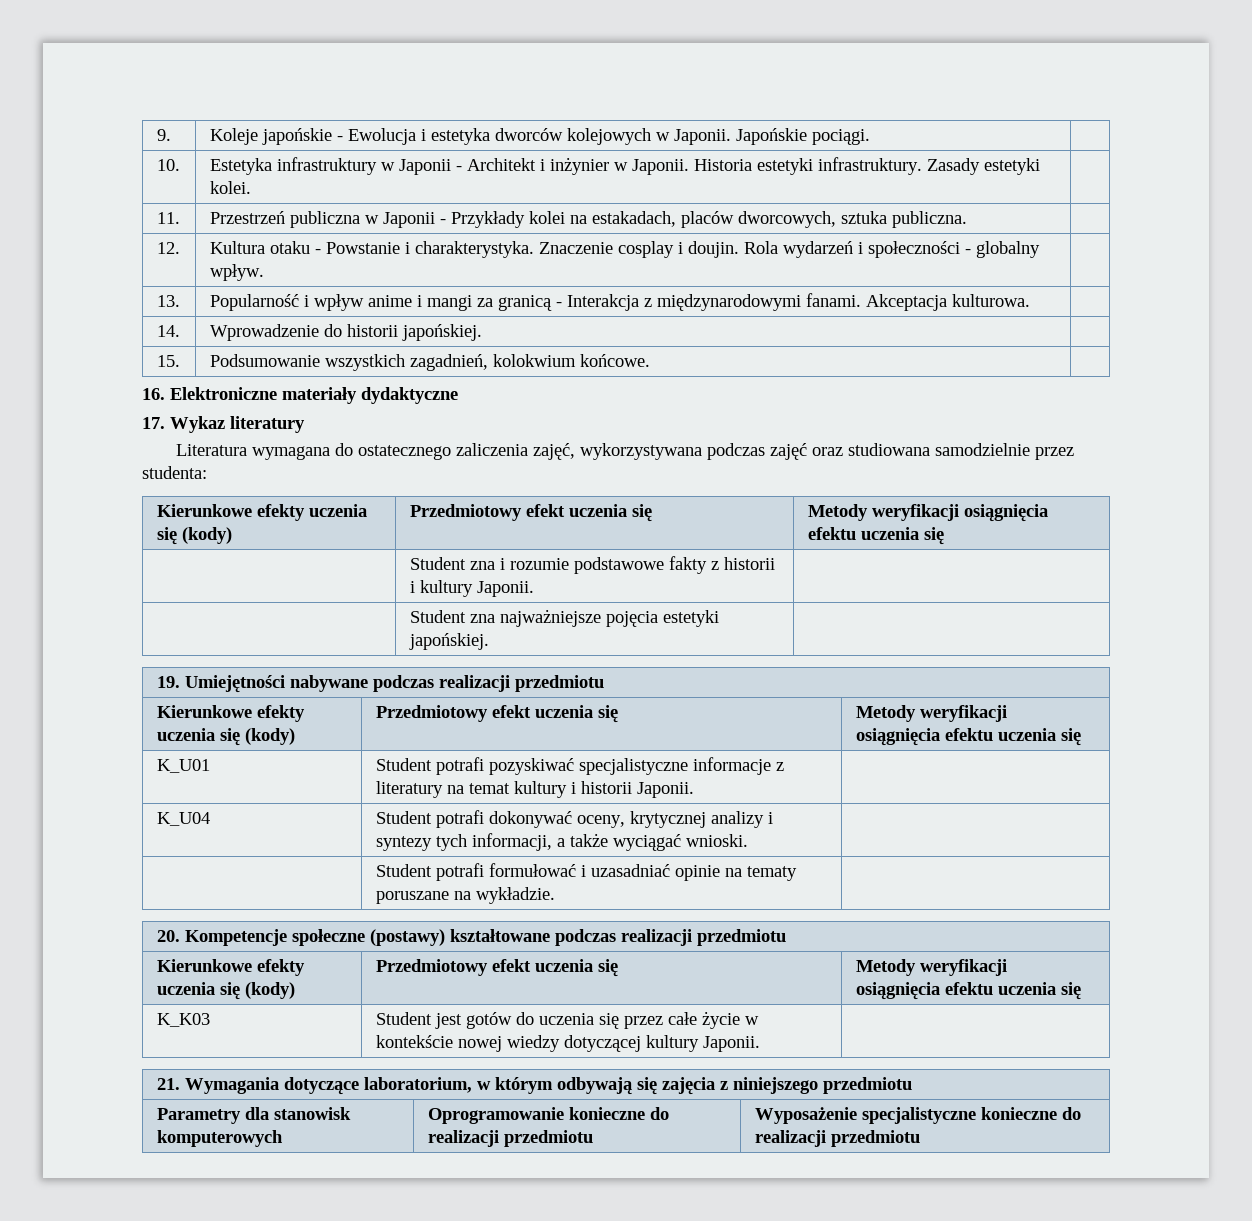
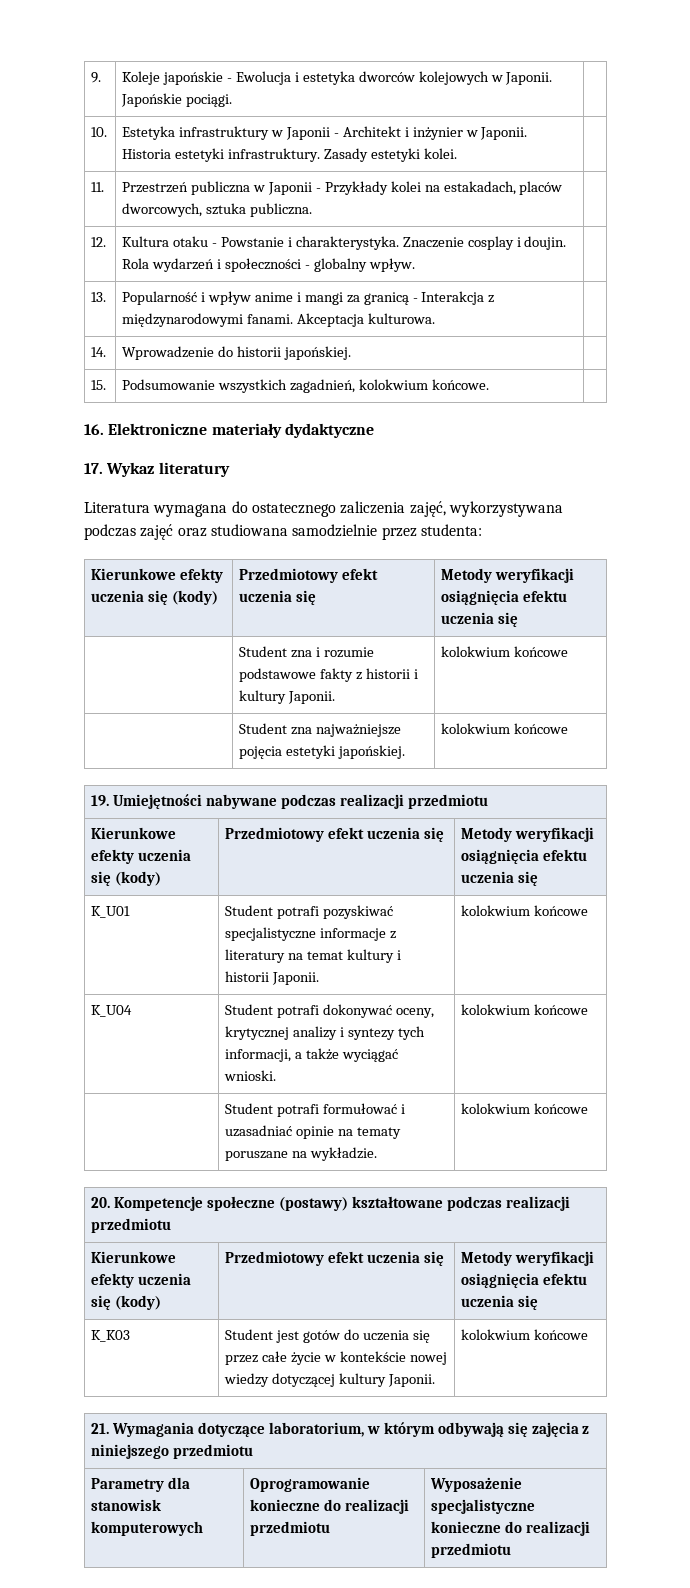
- | Student zna i rozumie podstawowe fakty z historii i kultury Japonii. |
+ | Student zna i rozumie podstawowe fakty z historii i kultury Japonii. | kolokwium końcowe
- | Student zna najważniejsze pojęcia estetyki japońskiej. |
+ | Student zna najważniejsze pojęcia estetyki japońskiej. | kolokwium końcowe
- K_U01 | Student potrafi pozyskiwać specjalistyczne informacje z literatury na temat kultury i historii Japonii. |
+ K_U01 | Student potrafi pozyskiwać specjalistyczne informacje z literatury na temat kultury i historii Japonii. | kolokwium końcowe
- K_U04 | Student potrafi dokonywać oceny, krytycznej analizy i syntezy tych informacji, a także wyciągać wnioski. |
+ K_U04 | Student potrafi dokonywać oceny, krytycznej analizy i syntezy tych informacji, a także wyciągać wnioski. | kolokwium końcowe
- | Student potrafi formułować i uzasadniać opinie na tematy poruszane na wykładzie. |
+ | Student potrafi formułować i uzasadniać opinie na tematy poruszane na wykładzie. | kolokwium końcowe
- K_K03 | Student jest gotów do uczenia się przez całe życie w kontekście nowej wiedzy dotyczącej kultury Japonii. |
+ K_K03 | Student jest gotów do uczenia się przez całe życie w kontekście nowej wiedzy dotyczącej kultury Japonii. | kolokwium końcowe

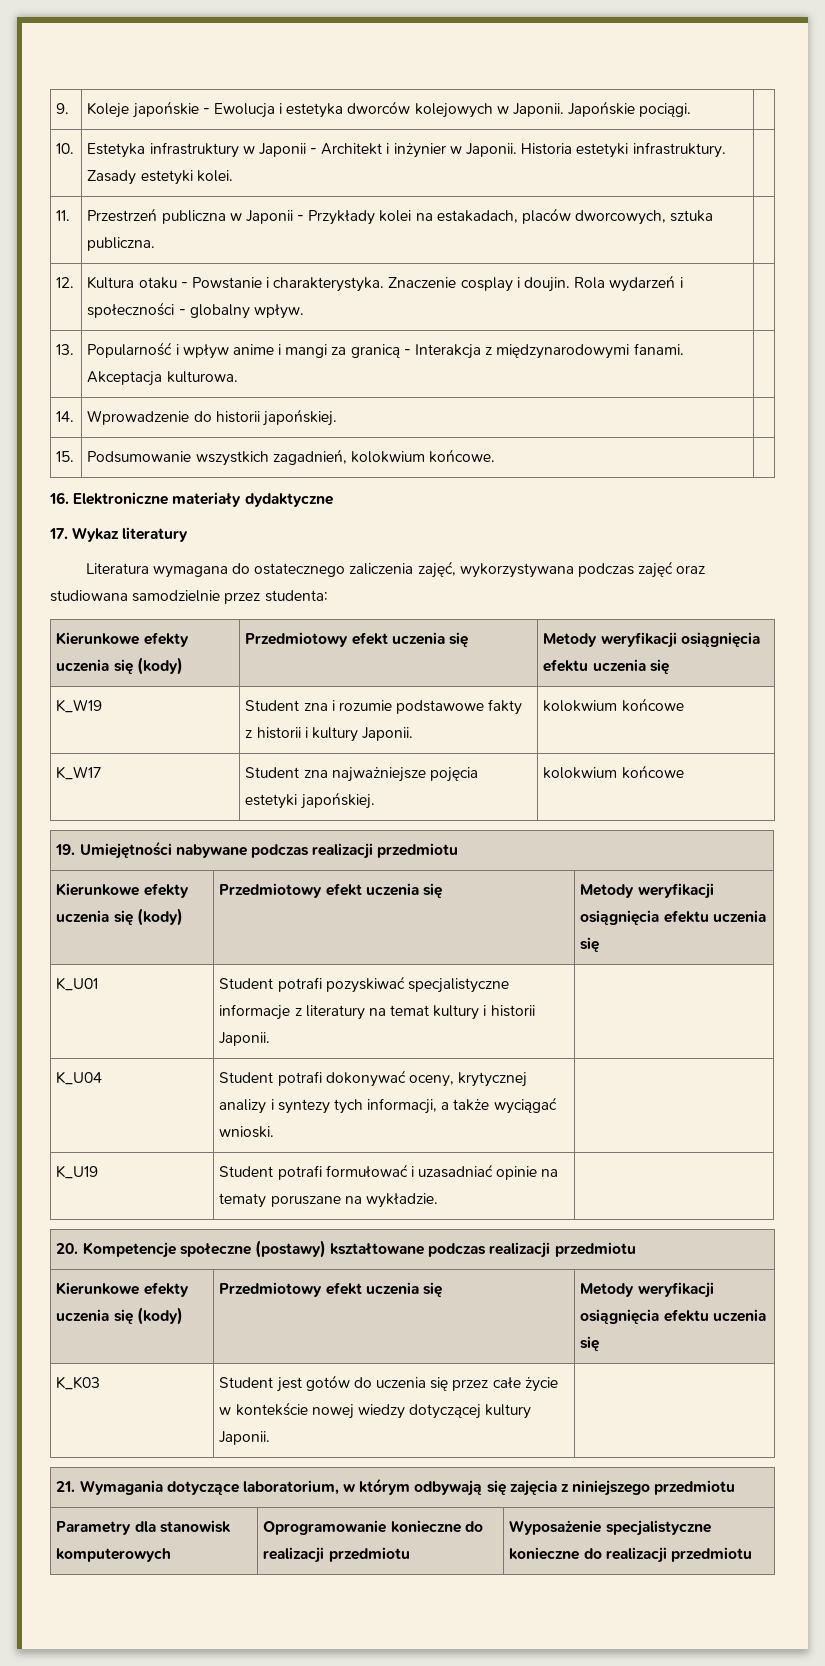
- | Student zna i rozumie podstawowe fakty z historii i kultury Japonii. | kolokwium końcowe
+ K_W19 | Student zna i rozumie podstawowe fakty z historii i kultury Japonii. | kolokwium końcowe
- | Student zna najważniejsze pojęcia estetyki japońskiej. | kolokwium końcowe
+ K_W17 | Student zna najważniejsze pojęcia estetyki japońskiej. | kolokwium końcowe
- K_U01 | Student potrafi pozyskiwać specjalistyczne informacje z literatury na temat kultury i historii Japonii. | kolokwium końcowe
+ K_U01 | Student potrafi pozyskiwać specjalistyczne informacje z literatury na temat kultury i historii Japonii. |
- K_U04 | Student potrafi dokonywać oceny, krytycznej analizy i syntezy tych informacji, a także wyciągać wnioski. | kolokwium końcowe
- | Student potrafi formułować i uzasadniać opinie na tematy poruszane na wykładzie. | kolokwium końcowe
+ K_U04 | Student potrafi dokonywać oceny, krytycznej analizy i syntezy tych informacji, a także wyciągać wnioski. |
+ K_U19 | Student potrafi formułować i uzasadniać opinie na tematy poruszane na wykładzie. |
- K_K03 | Student jest gotów do uczenia się przez całe życie w kontekście nowej wiedzy dotyczącej kultury Japonii. | kolokwium końcowe
+ K_K03 | Student jest gotów do uczenia się przez całe życie w kontekście nowej wiedzy dotyczącej kultury Japonii. |

